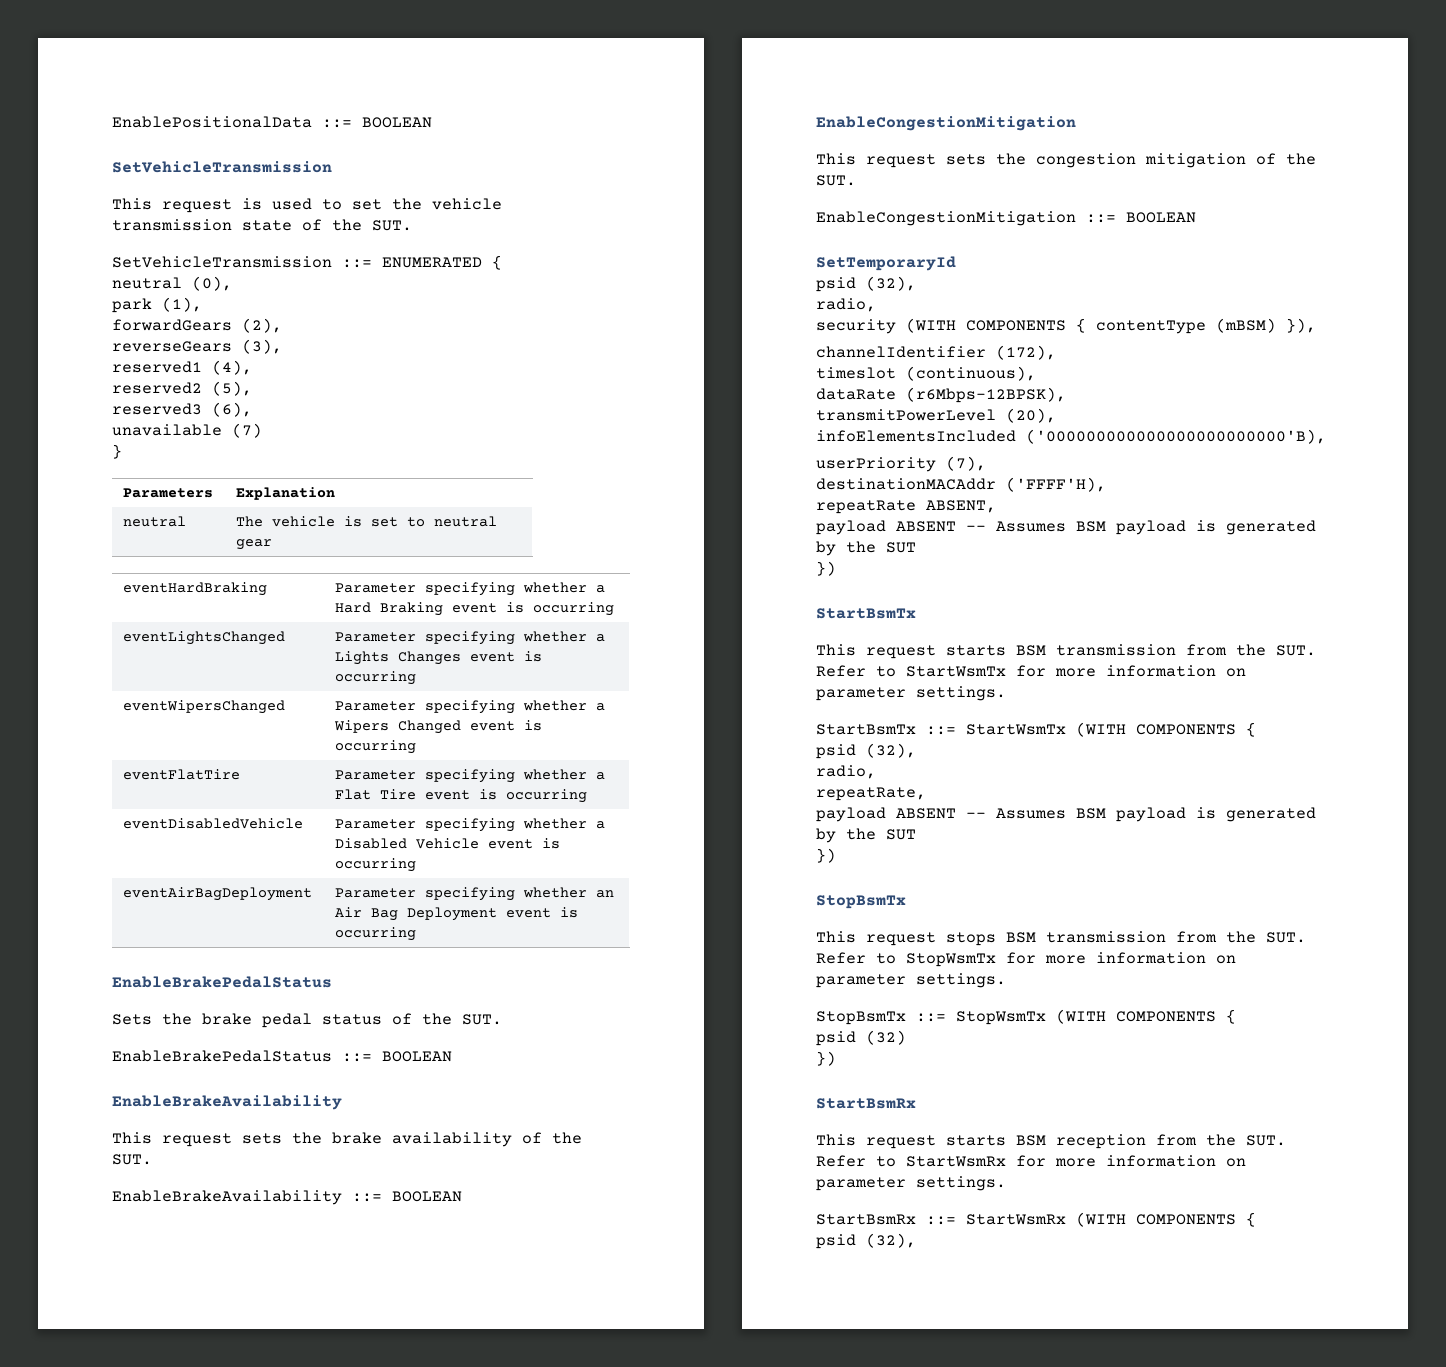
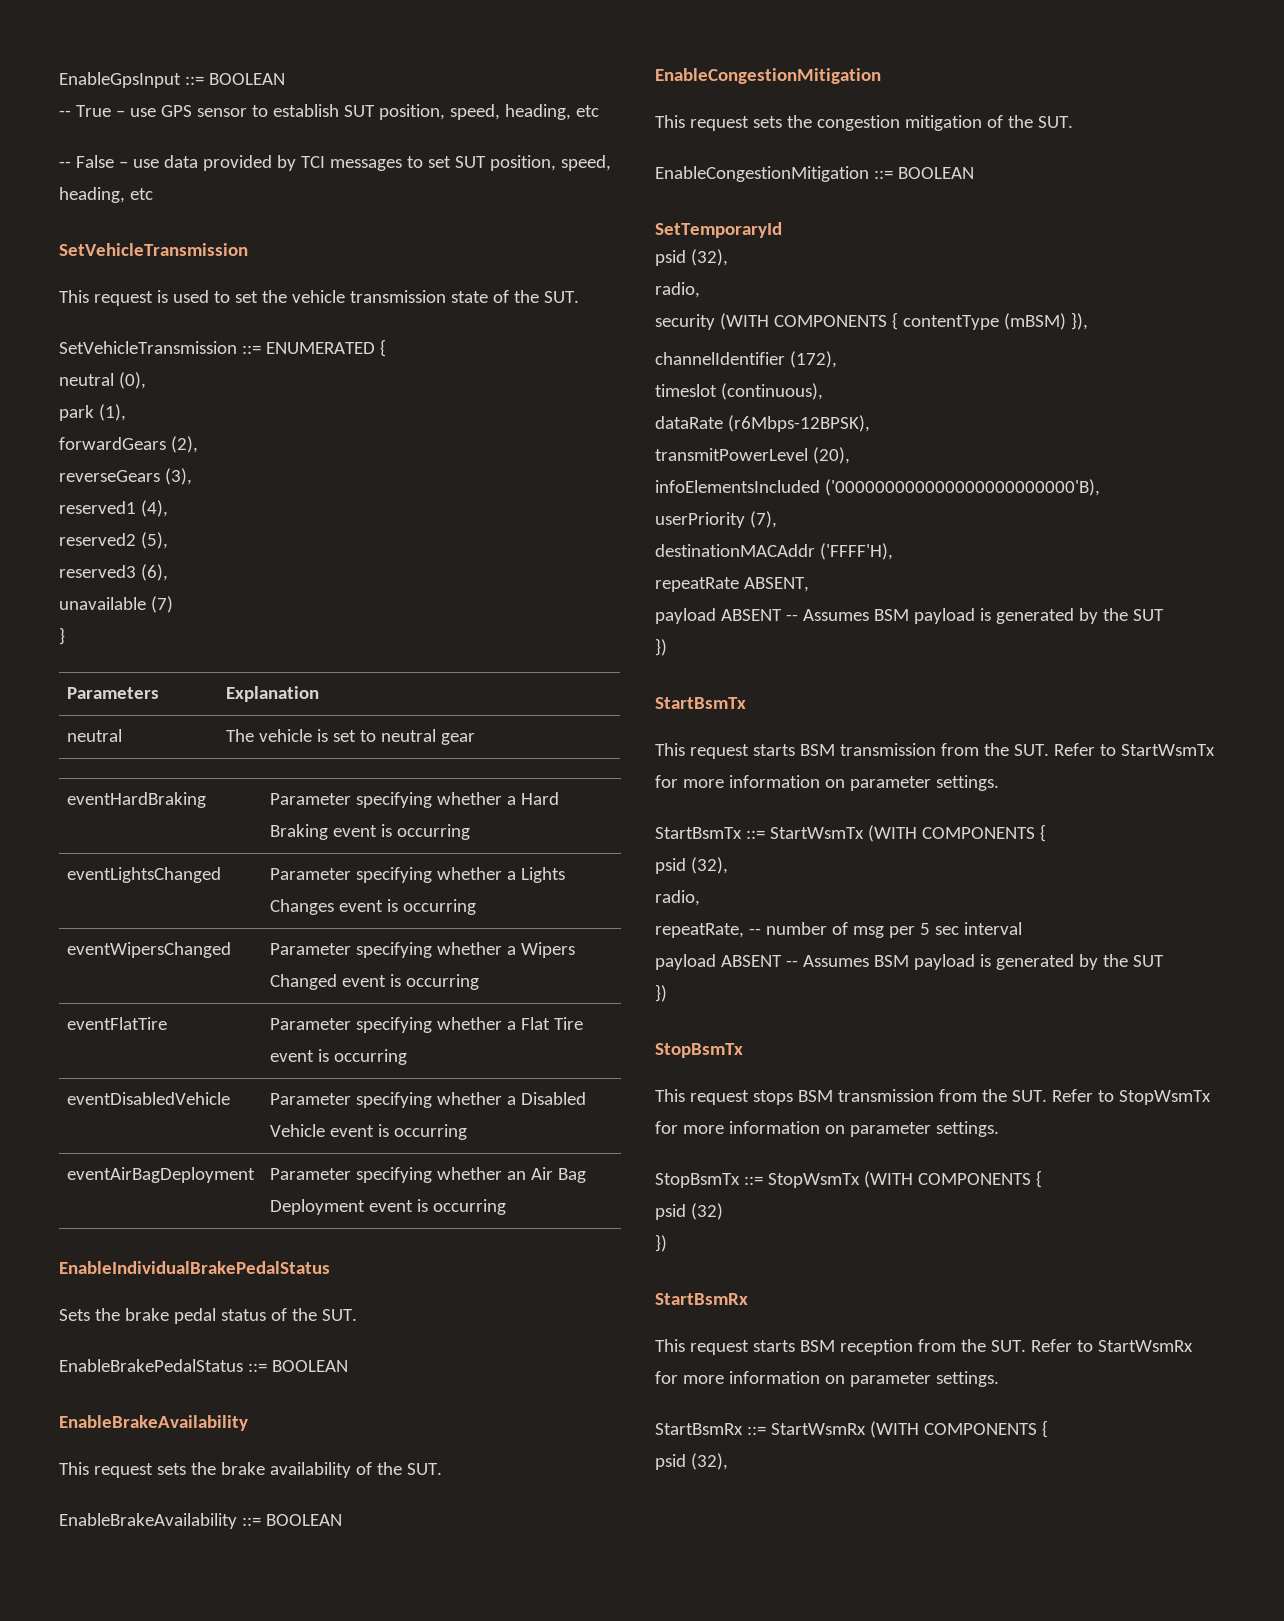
- EnablePositionalData ::= BOOLEAN
+ EnableGpsInput ::= BOOLEAN
+ -- True – use GPS sensor to establish SUT position, speed, heading, etc
+ -- False – use data provided by TCI messages to set SUT position, speed, heading, etc
  eventAirBagDeployment | Parameter specifying whether an Air Bag Deployment event is occurring
- EnableBrakePedalStatus
+ EnableIndividualBrakePedalStatus
- repeatRate,
+ repeatRate, -- number of msg per 5 sec interval

